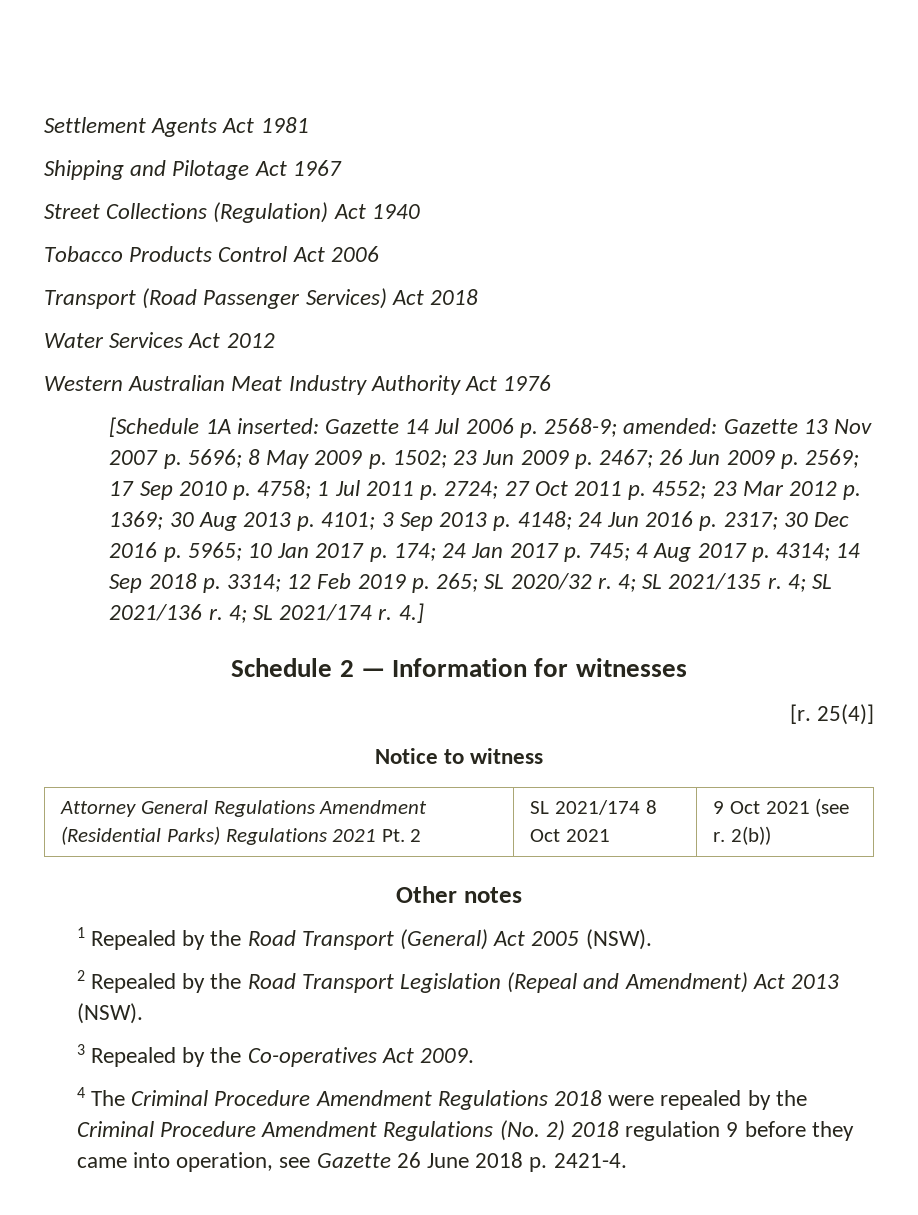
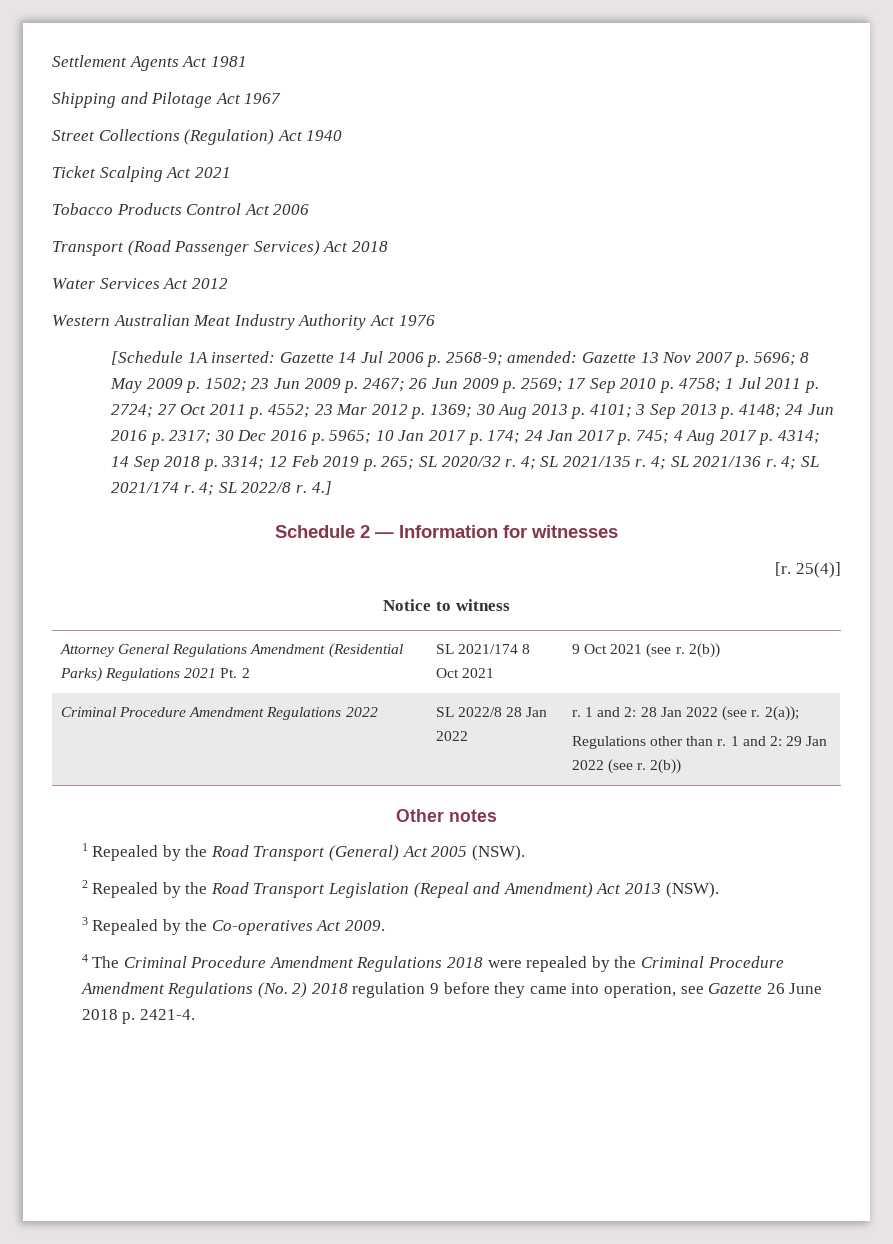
+ Ticket Scalping Act 2021
+ 4; SL 2022/8 r.
+ Criminal Procedure Amendment Regulations 2022 | SL 2022/8 28 Jan 2022 | r. 1 and 2: 28 Jan 2022 (see r. 2(a));
+ Regulations other than r. 1 and 2: 29 Jan 2022 (see r. 2(b))

